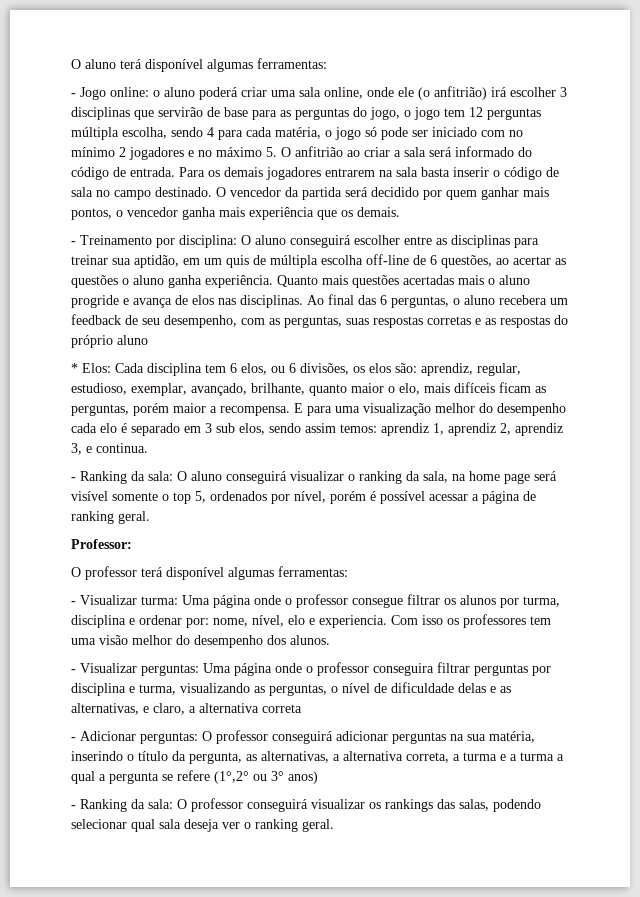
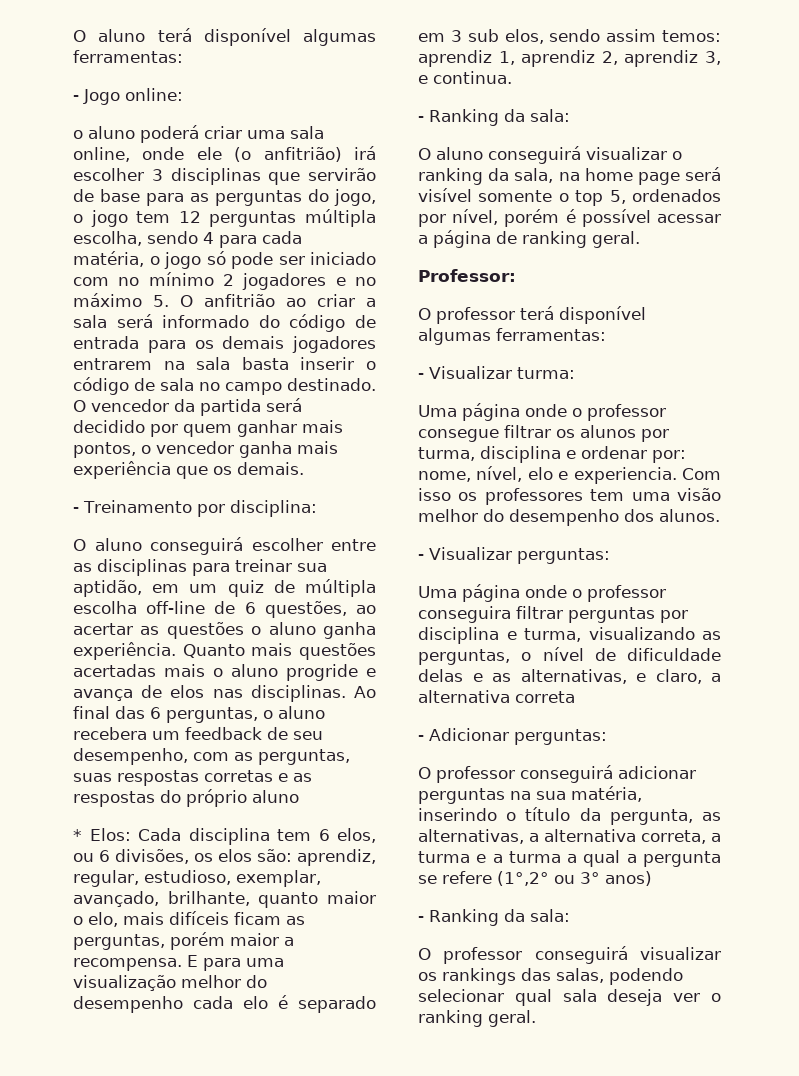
- - Jogo online: o aluno poderá criar uma sala online, onde ele (o anfitrião) irá escolher 3 disciplinas que servirão de base para as perguntas do jogo, o jogo tem 12 perguntas múltipla escolha, sendo 4 para cada matéria, o jogo só pode ser iniciado com no mínimo 2 jogadores e no máximo 5. O anfitrião ao criar a sala será informado do código de entrada. Para os demais jogadores entrarem na sala basta inserir o código de sala no campo destinado.
+ - Jogo online:
+ o aluno poderá criar uma sala online, onde ele (o anfitrião) irá escolher 3 disciplinas que servirão de base para as perguntas do jogo, o jogo tem 12 perguntas múltipla escolha, sendo 4 para cada matéria, o jogo só pode ser iniciado com no mínimo 2 jogadores e no máximo 5. O anfitrião ao criar a sala será informado do código de entrada para os demais jogadores entrarem na sala basta inserir o código de sala no campo destinado.
- - Treinamento por disciplina: O aluno conseguirá escolher entre as disciplinas para treinar sua aptidão, em um quis de múltipla escolha off-line de 6 questões, ao acertar as questões o aluno ganha experiência.
+ - Treinamento por disciplina:
+ O aluno conseguirá escolher entre as disciplinas para treinar sua aptidão, em um quiz de múltipla escolha off-line de 6 questões, ao acertar as questões o aluno ganha experiência.
  E para uma visualização melhor do desempenho cada elo é separado em 3 sub elos, sendo assim temos: aprendiz 1, aprendiz 2, aprendiz 3, e continua.
- - Ranking da sala: O aluno conseguirá visualizar o ranking da sala, na home page será visível somente o top 5, ordenados por nível, porém é possível acessar a página de ranking geral.
+ - Ranking da sala:
+ O aluno conseguirá visualizar o ranking da sala, na home page será visível somente o top 5, ordenados por nível, porém é possível acessar a página de ranking geral.
- - Visualizar turma: Uma página onde o professor consegue filtrar os alunos por turma, disciplina e ordenar por: nome, nível, elo e experiencia.
+ - Visualizar turma:
+ Uma página onde o professor consegue filtrar os alunos por turma, disciplina e ordenar por: nome, nível, elo e experiencia.
- - Visualizar perguntas: Uma página onde o professor conseguira filtrar perguntas por disciplina e turma, visualizando as perguntas, o nível de dificuldade delas e as alternativas, e claro, a alternativa correta
+ - Visualizar perguntas:
+ Uma página onde o professor conseguira filtrar perguntas por disciplina e turma, visualizando as perguntas, o nível de dificuldade delas e as alternativas, e claro, a alternativa correta
- - Adicionar perguntas: O professor conseguirá adicionar perguntas na sua matéria, inserindo o título da pergunta, as alternativas, a alternativa correta, a turma e a turma a qual a pergunta se refere (1°,2° ou 3° anos)
- - Ranking da sala: O professor conseguirá visualizar os rankings das salas, podendo selecionar qual sala deseja ver o ranking geral.
+ - Adicionar perguntas:
+ O professor conseguirá adicionar perguntas na sua matéria, inserindo o título da pergunta, as alternativas, a alternativa correta, a turma e a turma a qual a pergunta se refere (1°,2° ou 3° anos)
+ - Ranking da sala:
+ O professor conseguirá visualizar os rankings das salas, podendo selecionar qual sala deseja ver o ranking geral.

